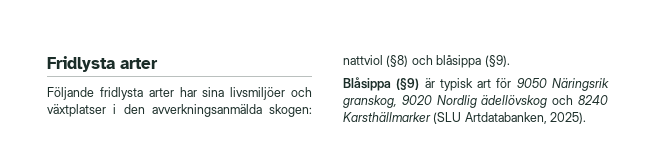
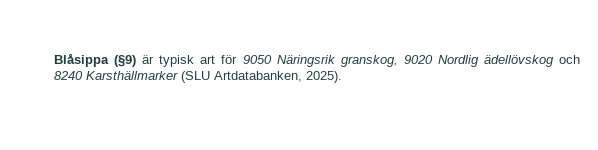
- Fridlysta arter
- Följande fridlysta arter har sina livsmiljöer och växtplatser i den avverkningsanmälda skogen: nattviol (§8) och blåsippa (§9).

